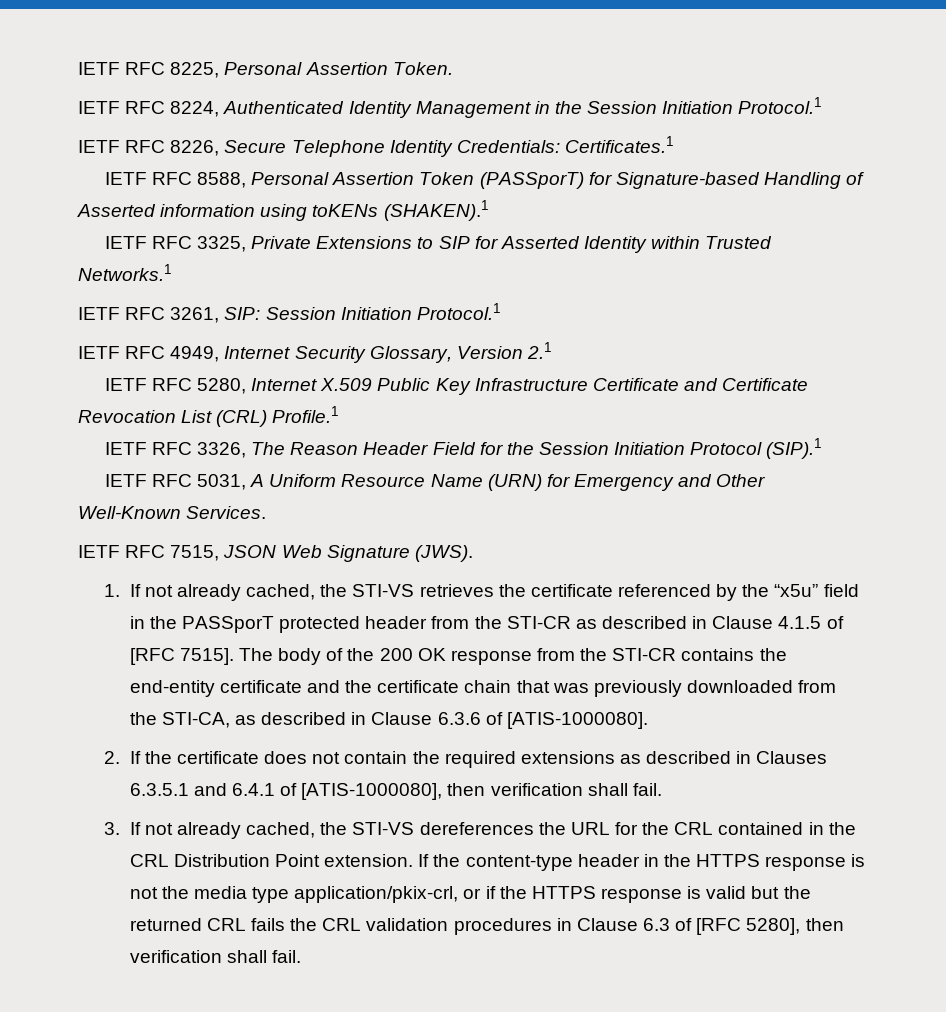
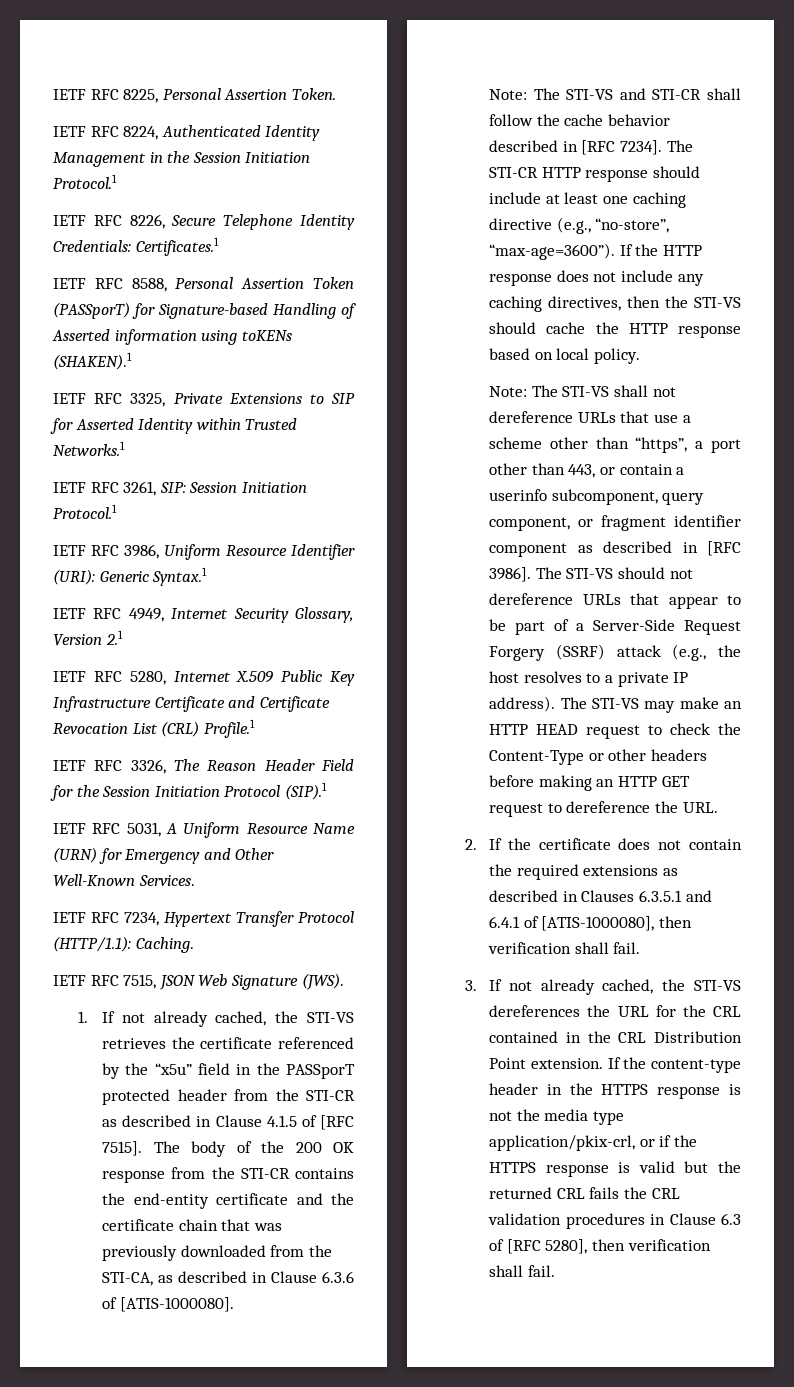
+ IETF RFC 3986, Uniform Resource Identifier (URI): Generic Syntax.1
+ IETF RFC 7234, Hypertext Transfer Protocol (HTTP/1.1): Caching.
+ Note: The STI-VS and STI-CR shall follow the cache behavior described in [RFC 7234]. The STI-CR HTTP response should include at least one caching directive (e.g., “no-store”, “max-age=3600”). If the HTTP response does not include any caching directives, then the STI-VS should cache the HTTP response based on local policy.
+ Note: The STI-VS shall not dereference URLs that use a scheme other than “https”, a port other than 443, or contain a userinfo subcomponent, query component, or fragment identifier component as described in [RFC 3986]. The STI-VS should not dereference URLs that appear to be part of a Server-Side Request Forgery (SSRF) attack (e.g., the host resolves to a private IP address). The STI-VS may make an HTTP HEAD request to check the Content-Type or other headers before making an HTTP GET request to dereference the URL.

